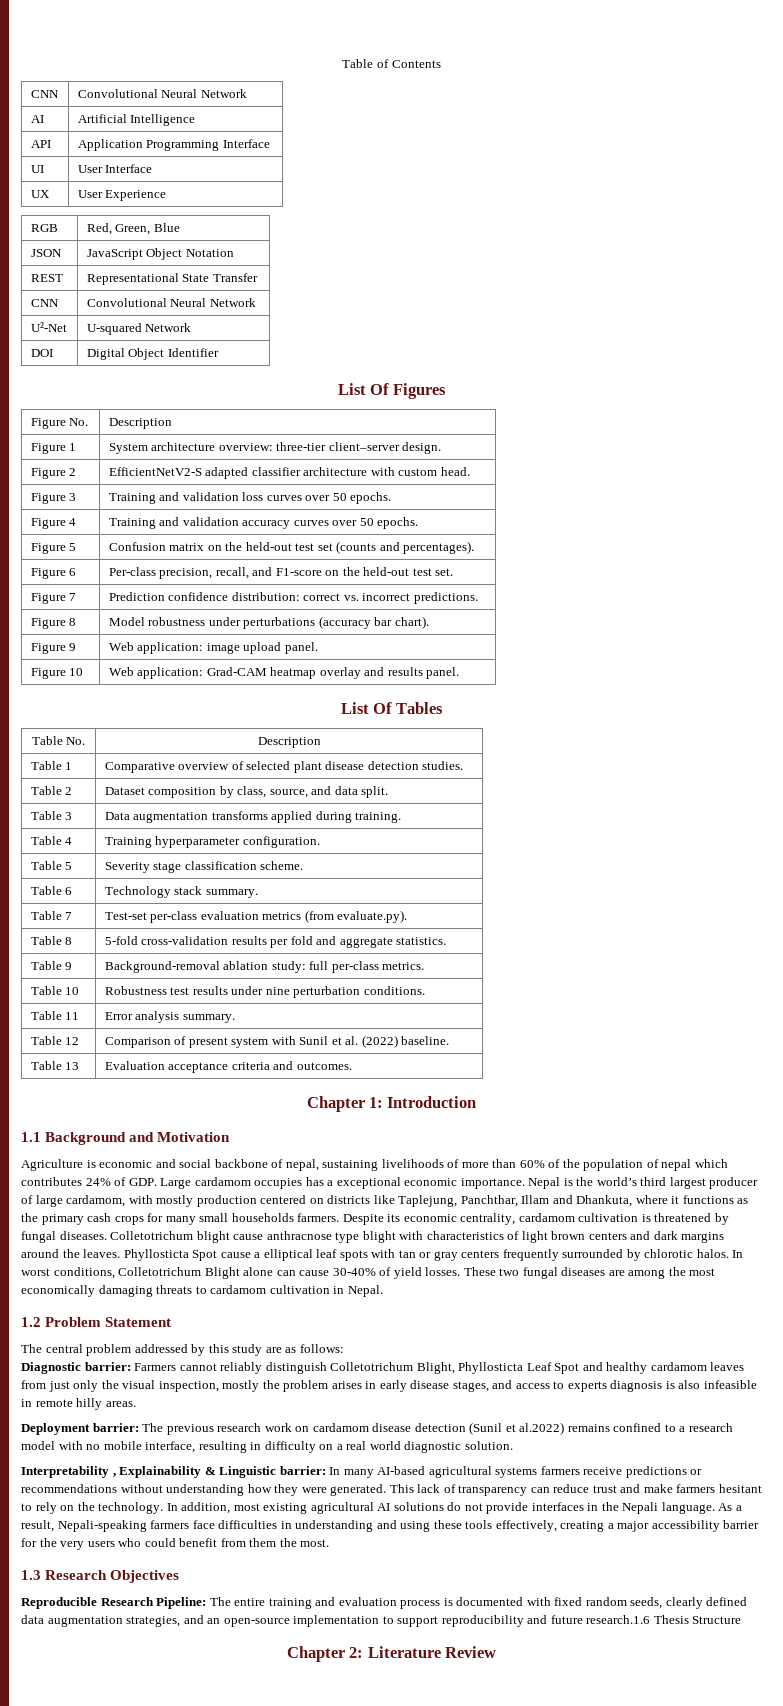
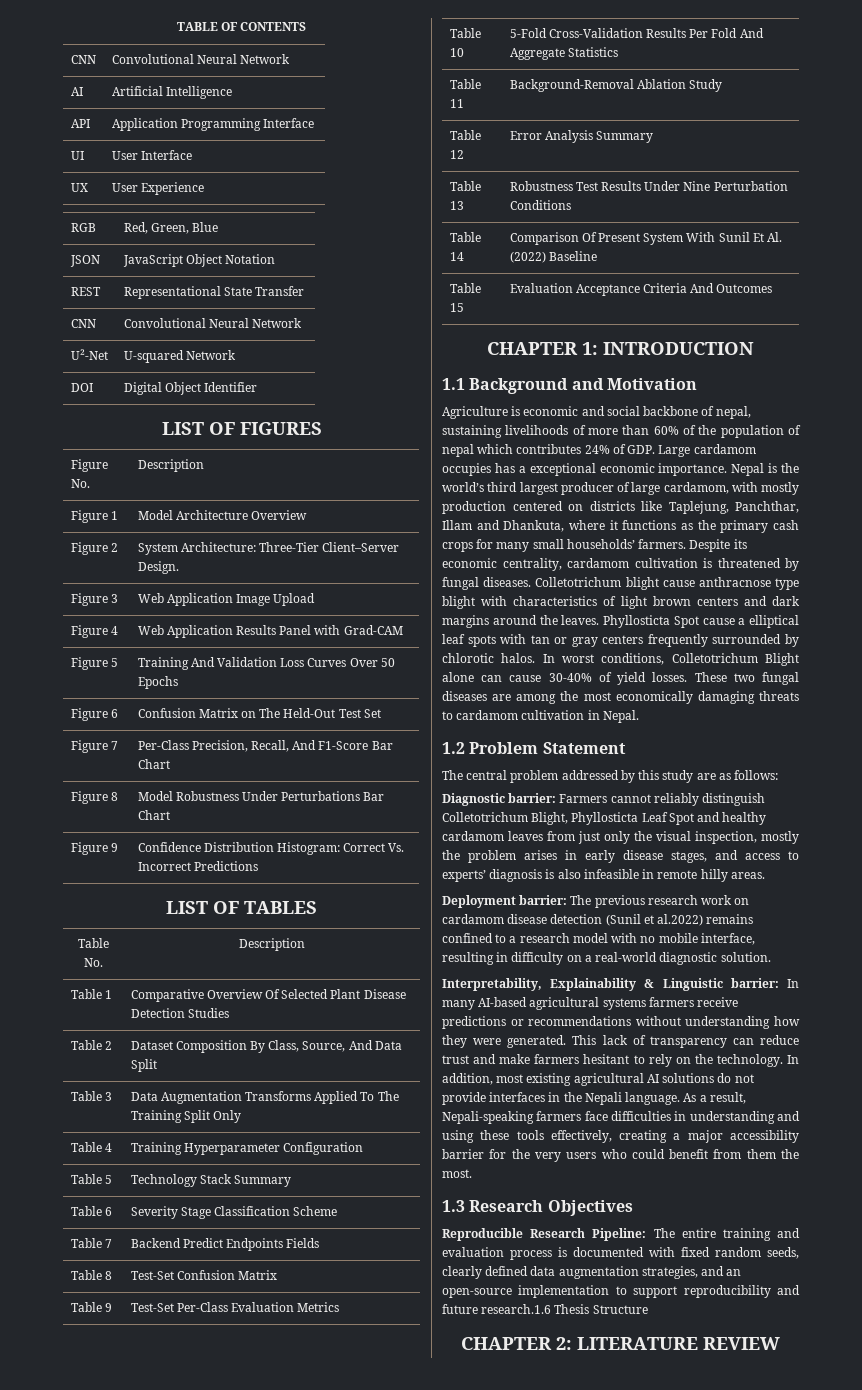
- Table of Contents
+ TABLE OF CONTENTS
- List Of Figures
+ LIST OF FIGURES
- Figure 1 | System architecture overview: three-tier client–server design.
- Figure 2 | EfficientNetV2-S adapted classifier architecture with custom head.
- Figure 3 | Training and validation loss curves over 50 epochs.
- Figure 4 | Training and validation accuracy curves over 50 epochs.
- Figure 5 | Confusion matrix on the held-out test set (counts and percentages).
- Figure 6 | Per-class precision, recall, and F1-score on the held-out test set.
- Figure 7 | Prediction confidence distribution: correct vs. incorrect predictions.
- Figure 8 | Model robustness under perturbations (accuracy bar chart).
- Figure 9 | Web application: image upload panel.
- Figure 10 | Web application: Grad-CAM heatmap overlay and results panel.
- List Of Tables
+ Figure 1 | Model Architecture Overview
+ Figure 2 | System Architecture: Three-Tier Client–Server Design.
+ Figure 3 | Web Application Image Upload
+ Figure 4 | Web Application Results Panel with Grad-CAM
+ Figure 5 | Training And Validation Loss Curves Over 50 Epochs
+ Figure 6 | Confusion Matrix on The Held-Out Test Set
+ Figure 7 | Per-Class Precision, Recall, And F1-Score Bar Chart
+ Figure 8 | Model Robustness Under Perturbations Bar Chart
+ Figure 9 | Confidence Distribution Histogram: Correct Vs. Incorrect Predictions
+ LIST OF TABLES
- Table 1 | Comparative overview of selected plant disease detection studies.
- Table 2 | Dataset composition by class, source, and data split.
- Table 3 | Data augmentation transforms applied during training.
+ Table 1 | Comparative Overview Of Selected Plant Disease Detection Studies
+ Table 2 | Dataset Composition By Class, Source, And Data Split
+ Table 3 | Data Augmentation Transforms Applied To The Training Split Only
- Table 4 | Training hyperparameter configuration.
+ Table 4 | Training Hyperparameter Configuration
- Table 5 | Severity stage classification scheme.
- Table 6 | Technology stack summary.
- Table 7 | Test-set per-class evaluation metrics (from evaluate.py).
- Table 8 | 5-fold cross-validation results per fold and aggregate statistics.
- Table 9 | Background-removal ablation study: full per-class metrics.
- Table 10 | Robustness test results under nine perturbation conditions.
+ Table 5 | Technology Stack Summary
+ Table 6 | Severity Stage Classification Scheme
+ Table 7 | Backend Predict Endpoints Fields
+ Table 8 | Test-Set Confusion Matrix
+ Table 9 | Test-Set Per-Class Evaluation Metrics
+ Table 10 | 5-Fold Cross-Validation Results Per Fold And Aggregate Statistics
- Table 11 | Error analysis summary.
+ Table 11 | Background-Removal Ablation Study
- Table 12 | Comparison of present system with Sunil et al. (2022) baseline.
- Table 13 | Evaluation acceptance criteria and outcomes.
- Chapter 1: Introduction
+ Table 12 | Error Analysis Summary
+ Table 13 | Robustness Test Results Under Nine Perturbation Conditions
+ Table 14 | Comparison Of Present System With Sunil Et Al. (2022) Baseline
+ Table 15 | Evaluation Acceptance Criteria And Outcomes
+ CHAPTER 1: INTRODUCTION
- Nepal is the world’s third largest producer of large cardamom, with mostly production centered on districts like Taplejung, Panchthar, Illam and Dhankuta, where it functions as the primary cash crops for many small households farmers.
+ Nepal is the world’s third largest producer of large cardamom, with mostly production centered on districts like Taplejung, Panchthar, Illam and Dhankuta, where it functions as the primary cash crops for many small households’ farmers.
- Diagnostic barrier: Farmers cannot reliably distinguish Colletotrichum Blight, Phyllosticta Leaf Spot and healthy cardamom leaves from just only the visual inspection, mostly the problem arises in early disease stages, and access to experts diagnosis is also infeasible in remote hilly areas.
+ Diagnostic barrier: Farmers cannot reliably distinguish Colletotrichum Blight, Phyllosticta Leaf Spot and healthy cardamom leaves from just only the visual inspection, mostly the problem arises in early disease stages, and access to experts’ diagnosis is also infeasible in remote hilly areas.
- Deployment barrier: The previous research work on cardamom disease detection (Sunil et al.2022) remains confined to a research model with no mobile interface, resulting in difficulty on a real world diagnostic solution.
+ Deployment barrier: The previous research work on cardamom disease detection (Sunil et al.2022) remains confined to a research model with no mobile interface, resulting in difficulty on a real-world diagnostic solution.
- Interpretability , Explainability & Linguistic barrier: In many AI-based agricultural systems farmers receive predictions or recommendations without understanding how they were generated.
+ Interpretability, Explainability & Linguistic barrier: In many AI-based agricultural systems farmers receive predictions or recommendations without understanding how they were generated.
- Chapter 2: Literature Review
+ CHAPTER 2: LITERATURE REVIEW

